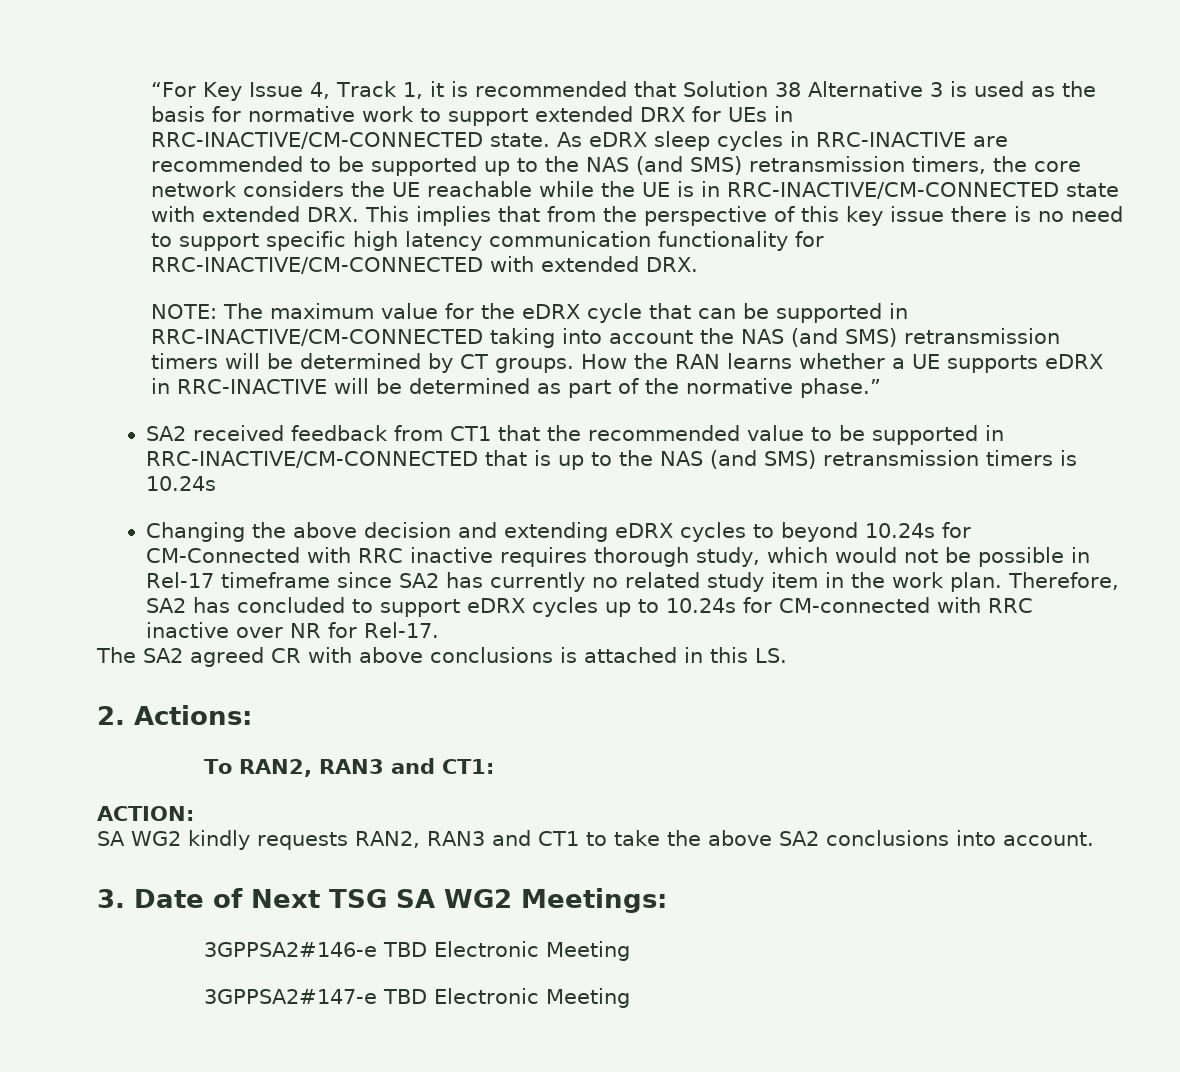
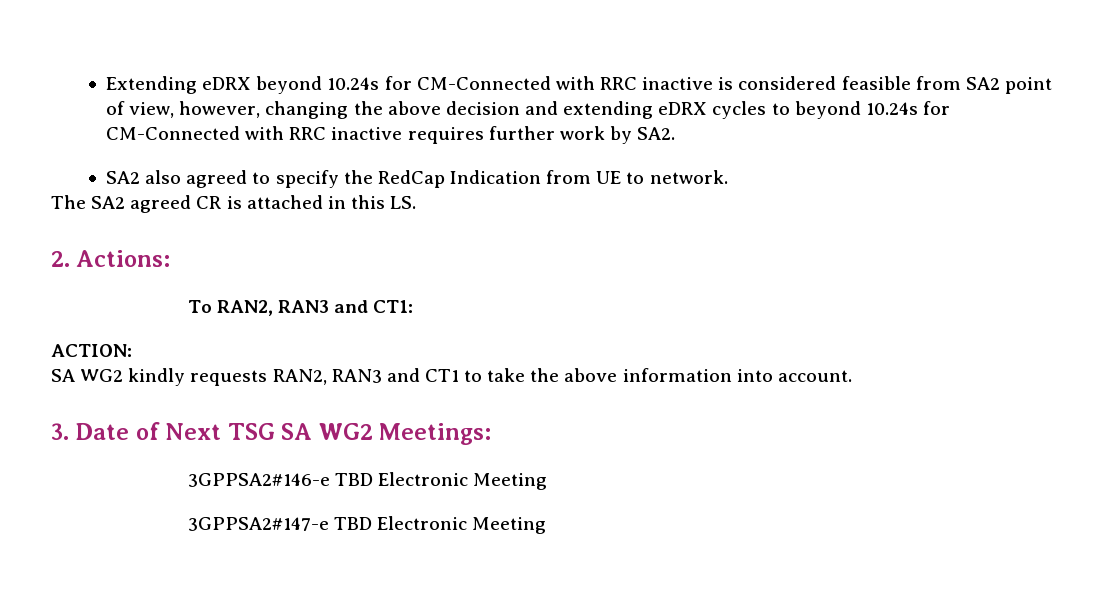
- “For Key Issue 4, Track 1, it is recommended that Solution 38 Alternative 3 is used as the basis for normative work to support extended DRX for UEs in RRC-INACTIVE/CM-CONNECTED state. As eDRX sleep cycles in RRC-INACTIVE are recommended to be supported up to the NAS (and SMS) retransmission timers, the core network considers the UE reachable while the UE is in RRC-INACTIVE/CM-CONNECTED state with extended DRX. This implies that from the perspective of this key issue there is no need to support specific high latency communication functionality for RRC-INACTIVE/CM-CONNECTED with extended DRX.
- NOTE: The maximum value for the eDRX cycle that can be supported in RRC-INACTIVE/CM-CONNECTED taking into account the NAS (and SMS) retransmission timers will be determined by CT groups. How the RAN learns whether a UE supports eDRX in RRC-INACTIVE will be determined as part of the normative phase.”
- SA2 received feedback from CT1 that the recommended value to be supported in RRC-INACTIVE/CM-CONNECTED that is up to the NAS (and SMS) retransmission timers is 10.24s
- Changing the above decision and extending eDRX cycles to beyond 10.24s for CM-Connected with RRC inactive requires thorough study, which would not be possible in Rel-17 timeframe since SA2 has currently no related study item in the work plan. Therefore, SA2 has concluded to support eDRX cycles up to 10.24s for CM-connected with RRC inactive over NR for Rel-17.
+ Extending eDRX beyond 10.24s for CM-Connected with RRC inactive is considered feasible from SA2 point of view, however, changing the above decision and extending eDRX cycles to beyond 10.24s for CM-Connected with RRC inactive requires further work by SA2.
+ SA2 also agreed to specify the RedCap Indication from UE to network.
- The SA2 agreed CR with above conclusions is attached in this LS.
+ The SA2 agreed CR is attached in this LS.
- SA WG2 kindly requests RAN2, RAN3 and CT1 to take the above SA2 conclusions into account.
+ SA WG2 kindly requests RAN2, RAN3 and CT1 to take the above information into account.

